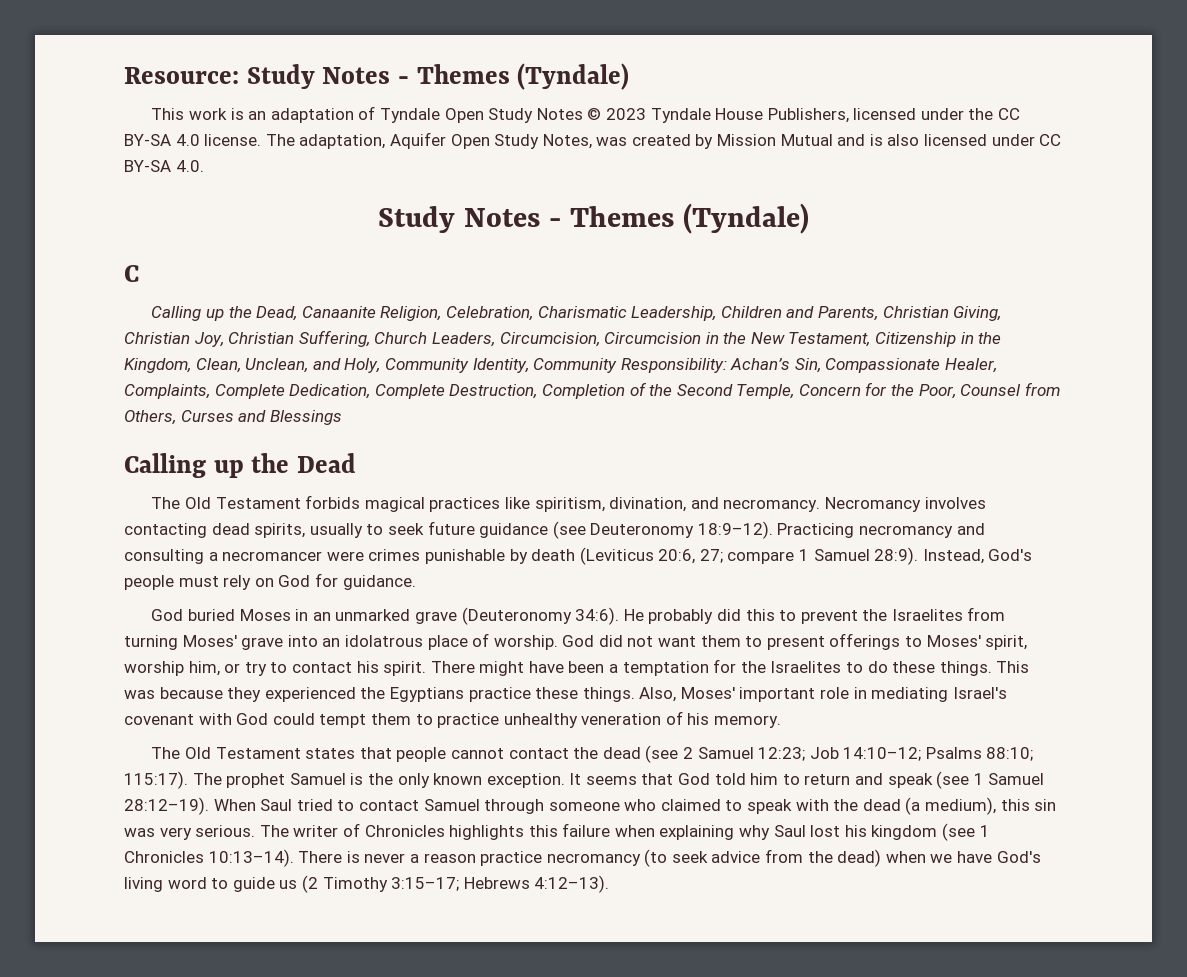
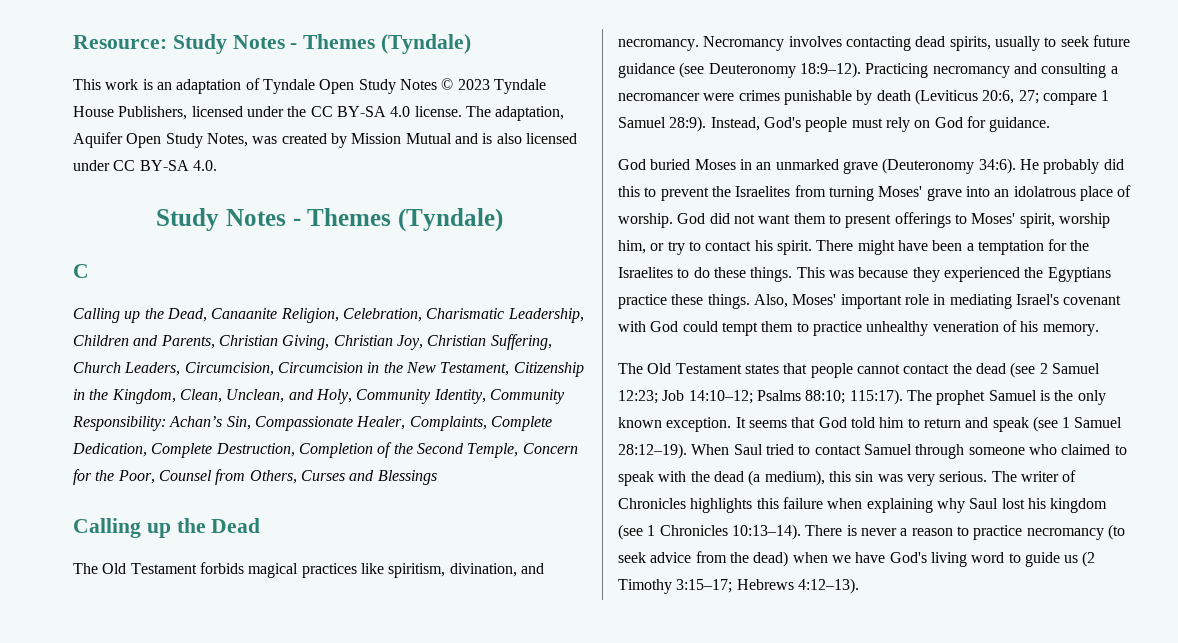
- There is never a reason practice necromancy (to seek advice from the dead) when we have God's living word to guide us (2 Timothy 3:15–17; Hebrews 4:12–13).
+ There is never a reason to practice necromancy (to seek advice from the dead) when we have God's living word to guide us (2 Timothy 3:15–17; Hebrews 4:12–13).

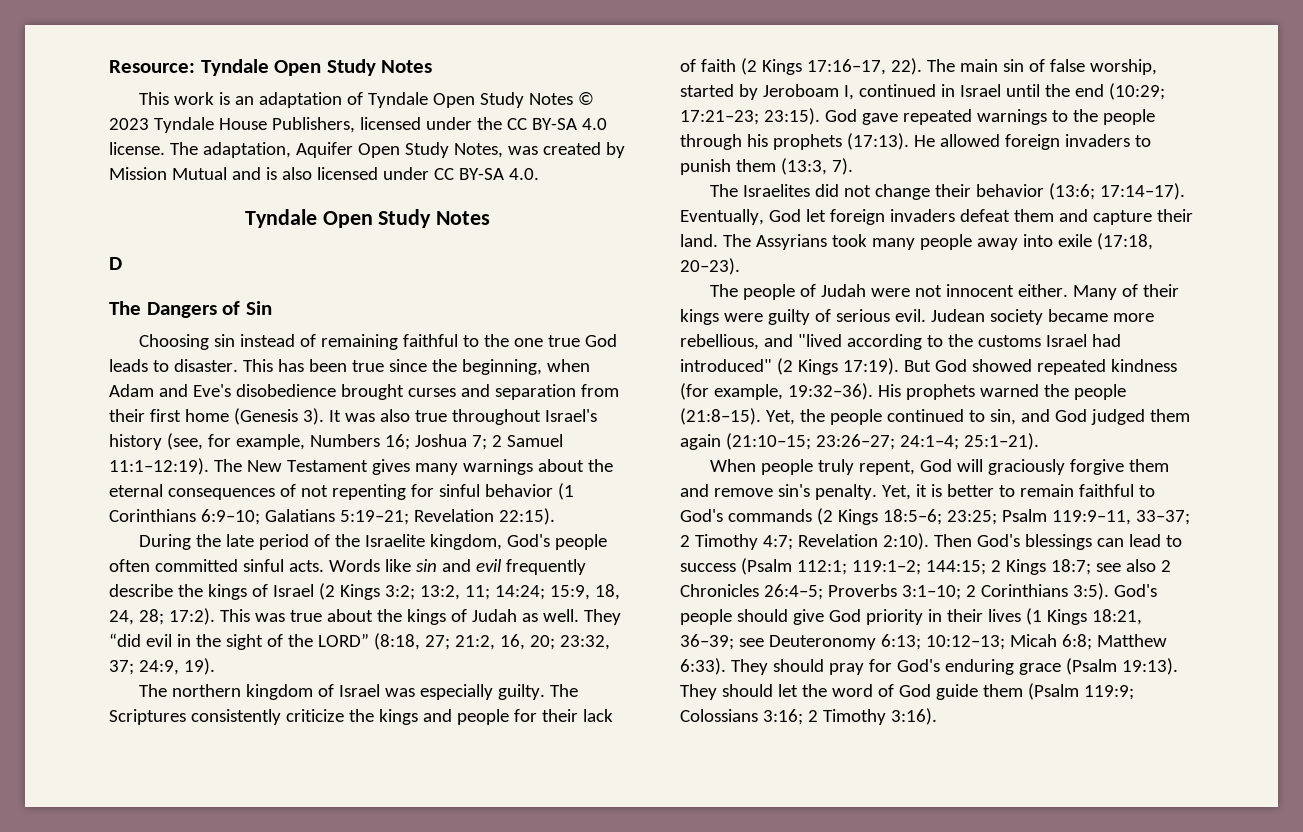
- Resource: Study Notes - Themes (Tyndale)
+ Resource: Tyndale Open Study Notes
  The adaptation, Aquifer Open Study Notes, was created by Mission Mutual and is also licensed under CC BY-SA 4.0.
- Study Notes - Themes (Tyndale)
- C
- Calling up the Dead, Canaanite Religion, Celebration, Charismatic Leadership, Children and Parents, Christian Giving, Christian Joy, Christian Suffering, Church Leaders, Circumcision, Circumcision in the New Testament, Citizenship in the Kingdom, Clean, Unclean, and Holy, Community Identity, Community Responsibility: Achan’s Sin, Compassionate Healer, Complaints, Complete Dedication, Complete Destruction, Completion of the Second Temple, Concern for the Poor, Counsel from Others, Curses and Blessings
- Calling up the Dead
- The Old Testament forbids magical practices like spiritism, divination, and necromancy. Necromancy involves contacting dead spirits, usually to seek future guidance (see Deuteronomy 18:9–12). Practicing necromancy and consulting a necromancer were crimes punishable by death (Leviticus 20:6, 27; compare 1 Samuel 28:9). Instead, God's people must rely on God for guidance.
- God buried Moses in an unmarked grave (Deuteronomy 34:6). He probably did this to prevent the Israelites from turning Moses' grave into an idolatrous place of worship. God did not want them to present offerings to Moses' spirit, worship him, or try to contact his spirit. There might have been a temptation for the Israelites to do these things. This was because they experienced the Egyptians practice these things. Also, Moses' important role in mediating Israel's covenant with God could tempt them to practice unhealthy veneration of his memory.
- The Old Testament states that people cannot contact the dead (see 2 Samuel 12:23; Job 14:10–12; Psalms 88:10; 115:17). The prophet Samuel is the only known exception. It seems that God told him to return and speak (see 1 Samuel 28:12–19). When Saul tried to contact Samuel through someone who claimed to speak with the dead (a medium), this sin was very serious. The writer of Chronicles highlights this failure when explaining why Saul lost his kingdom (see 1 Chronicles 10:13–14). There is never a reason to practice necromancy (to seek advice from the dead) when we have God's living word to guide us (2 Timothy 3:15–17; Hebrews 4:12–13).
+ Tyndale Open Study Notes
+ D
+ The Dangers of Sin
+ Choosing sin instead of remaining faithful to the one true God leads to disaster. This has been true since the beginning, when Adam and Eve's disobedience brought curses and separation from their first home (Genesis 3). It was also true throughout Israel's history (see, for example, Numbers 16; Joshua 7; 2 Samuel 11:1–12:19). The New Testament gives many warnings about the eternal consequences of not repenting for sinful behavior (1 Corinthians 6:9–10; Galatians 5:19–21; Revelation 22:15).
+ During the late period of the Israelite kingdom, God's people often committed sinful acts. Words like sin and evil frequently describe the kings of Israel (2 Kings 3:2; 13:2, 11; 14:24; 15:9, 18, 24, 28; 17:2). This was true about the kings of Judah as well. They “did evil in the sight of the LORD” (8:18, 27; 21:2, 16, 20; 23:32, 37; 24:9, 19).
+ The northern kingdom of Israel was especially guilty. The Scriptures consistently criticize the kings and people for their lack of faith (2 Kings 17:16–17, 22). The main sin of false worship, started by Jeroboam I, continued in Israel until the end (10:29; 17:21–23; 23:15). God gave repeated warnings to the people through his prophets (17:13). He allowed foreign invaders to punish them (13:3, 7).
+ The Israelites did not change their behavior (13:6; 17:14–17). Eventually, God let foreign invaders defeat them and capture their land. The Assyrians took many people away into exile (17:18, 20–23).
+ The people of Judah were not innocent either. Many of their kings were guilty of serious evil. Judean society became more rebellious, and "lived according to the customs Israel had introduced" (2 Kings 17:19). But God showed repeated kindness (for example, 19:32–36). His prophets warned the people (21:8–15). Yet, the people continued to sin, and God judged them again (21:10–15; 23:26–27; 24:1–4; 25:1–21).
+ When people truly repent, God will graciously forgive them and remove sin's penalty. Yet, it is better to remain faithful to God's commands (2 Kings 18:5–6; 23:25; Psalm 119:9–11, 33–37; 2 Timothy 4:7; Revelation 2:10). Then God's blessings can lead to success (Psalm 112:1; 119:1–2; 144:15; 2 Kings 18:7; see also 2 Chronicles 26:4–5; Proverbs 3:1–10; 2 Corinthians 3:5). God's people should give God priority in their lives (1 Kings 18:21, 36–39; see Deuteronomy 6:13; 10:12–13; Micah 6:8; Matthew 6:33). They should pray for God's enduring grace (Psalm 19:13). They should let the word of God guide them (Psalm 119:9; Colossians 3:16; 2 Timothy 3:16).

